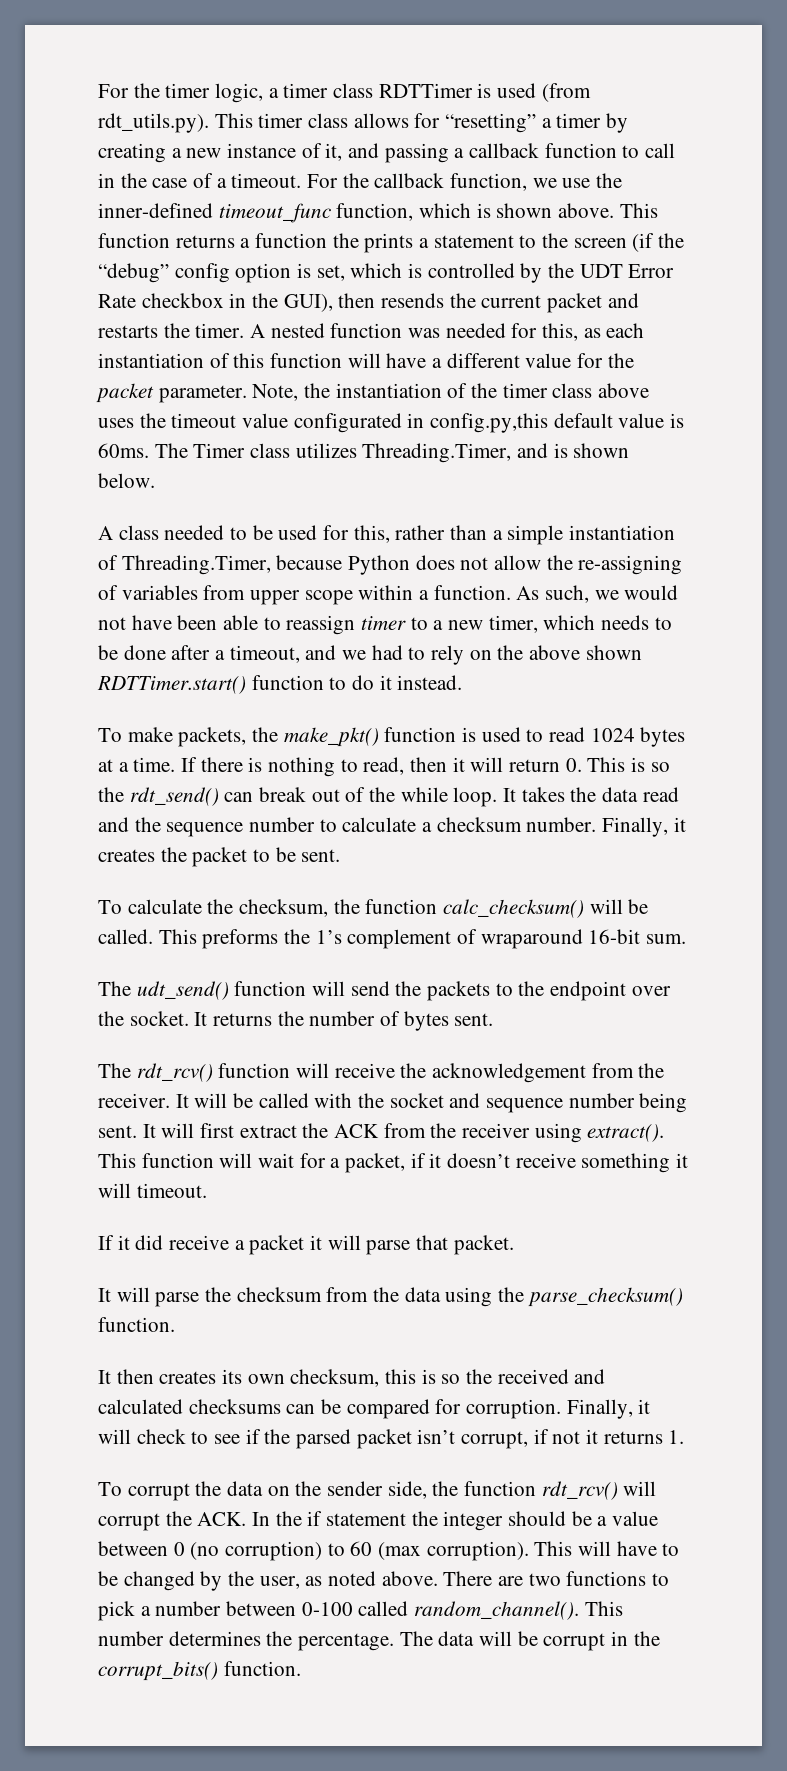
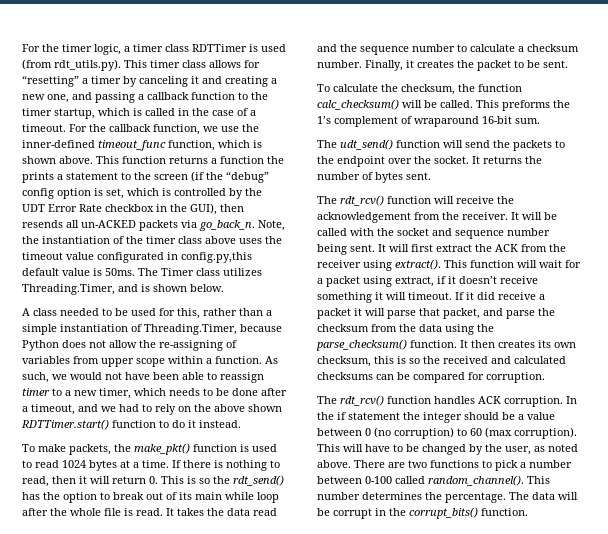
- For the timer logic, a timer class RDTTimer is used (from rdt_utils.py). This timer class allows for “resetting” a timer by creating a new instance of it, and passing a callback function to call in the case of a timeout.
+ For the timer logic, a timer class RDTTimer is used (from rdt_utils.py). This timer class allows for “resetting” a timer by canceling it and creating a new one, and passing a callback function to the timer startup, which is called in the case of a timeout.
- This function returns a function the prints a statement to the screen (if the “debug” config option is set, which is controlled by the UDT Error Rate checkbox in the GUI), then resends the current packet and restarts the timer. A nested function was needed for this, as each instantiation of this function will have a different value for the packet parameter.
+ This function returns a function the prints a statement to the screen (if the “debug” config option is set, which is controlled by the UDT Error Rate checkbox in the GUI), then resends all un-ACKED packets via go_back_n.
- Note, the instantiation of the timer class above uses the timeout value configurated in config.py,this default value is 60ms.
+ Note, the instantiation of the timer class above uses the timeout value configurated in config.py,this default value is 50ms.
- If there is nothing to read, then it will return 0. This is so the rdt_send() can break out of the while loop.
+ If there is nothing to read, then it will return 0. This is so the rdt_send() has the option to break out of its main while loop after the whole file is read.
- This function will wait for a packet, if it doesn’t receive something it will timeout.
- If it did receive a packet it will parse that packet.
- It will parse the checksum from the data using the parse_checksum() function.
- It then creates its own checksum, this is so the received and calculated checksums can be compared for corruption. Finally, it will check to see if the parsed packet isn’t corrupt, if not it returns 1.
- To corrupt the data on the sender side, the function rdt_rcv() will corrupt the ACK. In the if statement the integer should be a value between 0 (no corruption) to 60 (max corruption).
+ This function will wait for a packet using extract, if it doesn’t receive something it will timeout. If it did receive a packet it will parse that packet, and parse the checksum from the data using the parse_checksum() function. It then creates its own checksum, this is so the received and calculated checksums can be compared for corruption.
+ The rdt_rcv() function handles ACK corruption. In the if statement the integer should be a value between 0 (no corruption) to 60 (max corruption).

